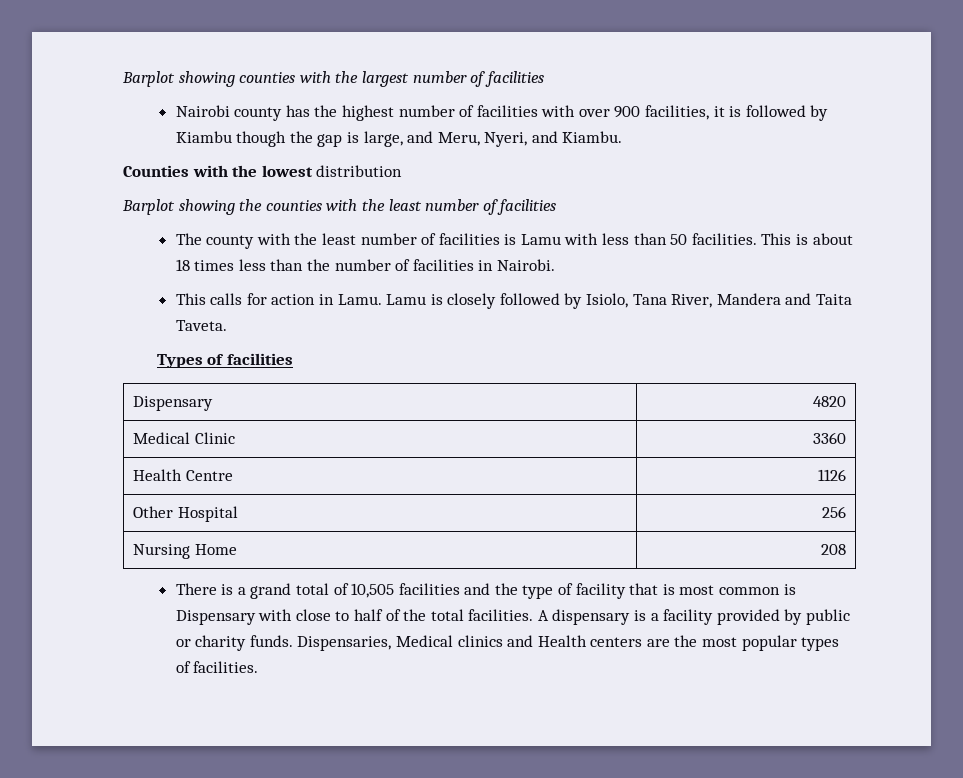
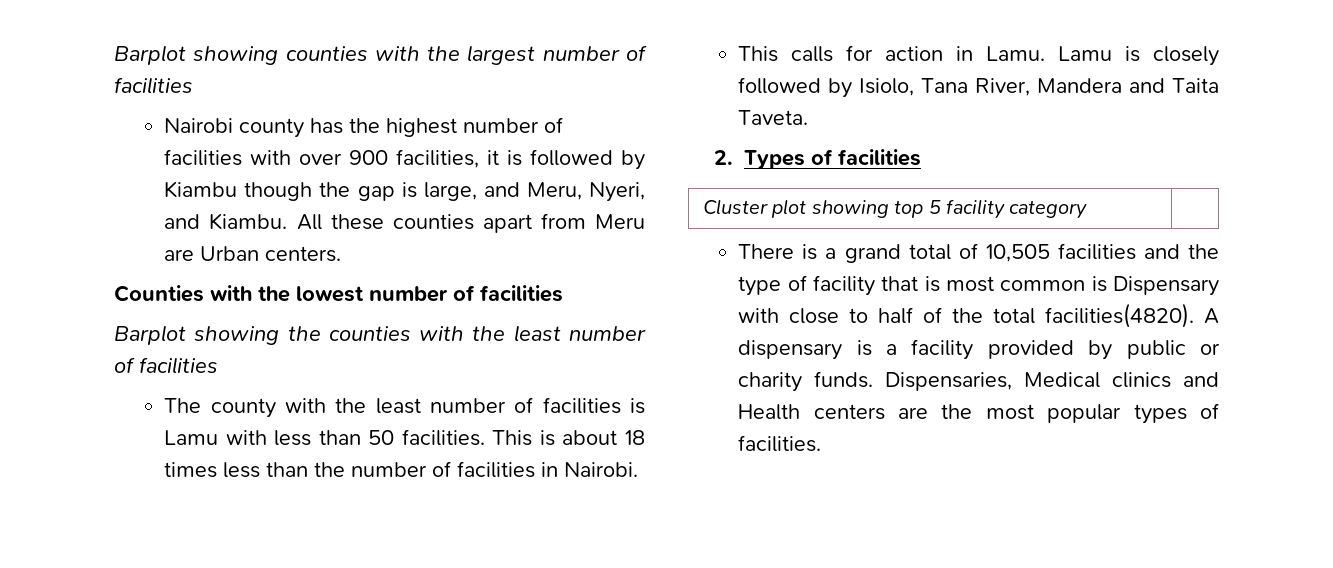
+ All these counties apart from Meru are Urban centers.
- Counties with the lowest distribution
+ Counties with the lowest number of facilities
- Types of facilities
+ 2. Types of facilities
- Dispensary | 4820
- Medical Clinic | 3360
- Health Centre | 1126
- Other Hospital | 256
- Nursing Home | 208
+ Cluster plot showing top 5 facility category |
- There is a grand total of 10,505 facilities and the type of facility that is most common is Dispensary with close to half of the total facilities.
+ There is a grand total of 10,505 facilities and the type of facility that is most common is Dispensary with close to half of the total facilities(4820).

